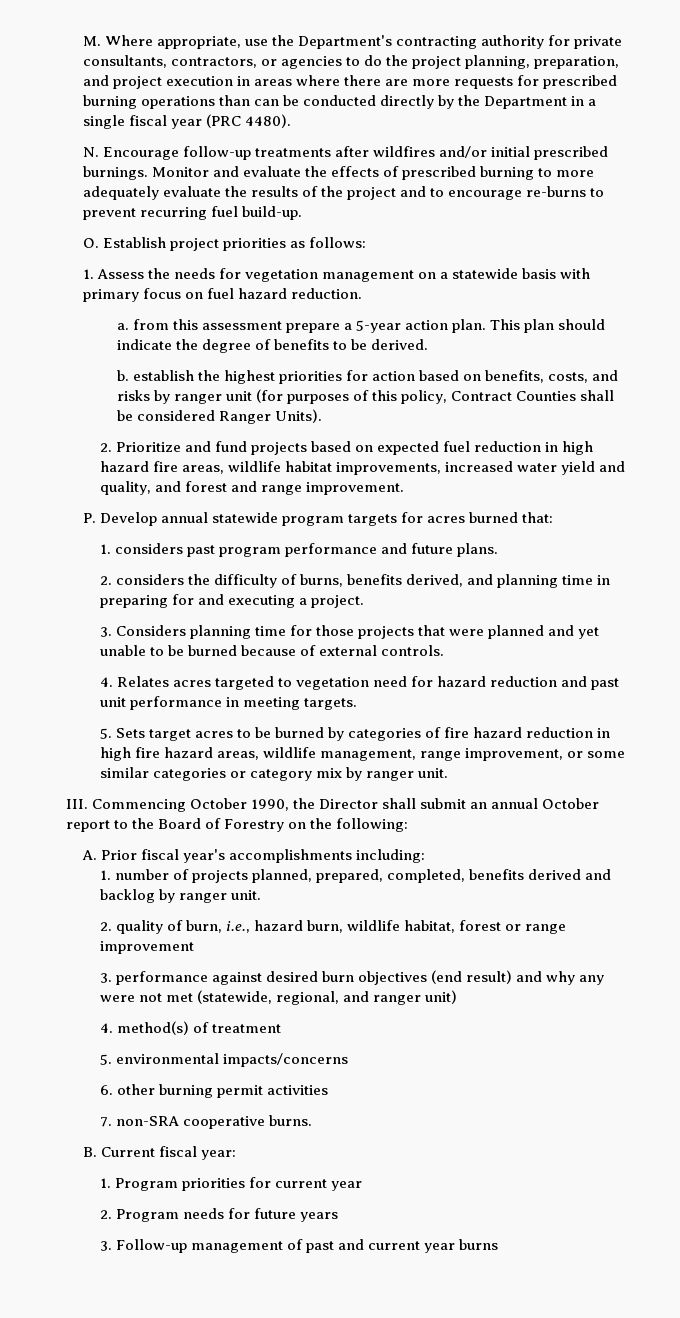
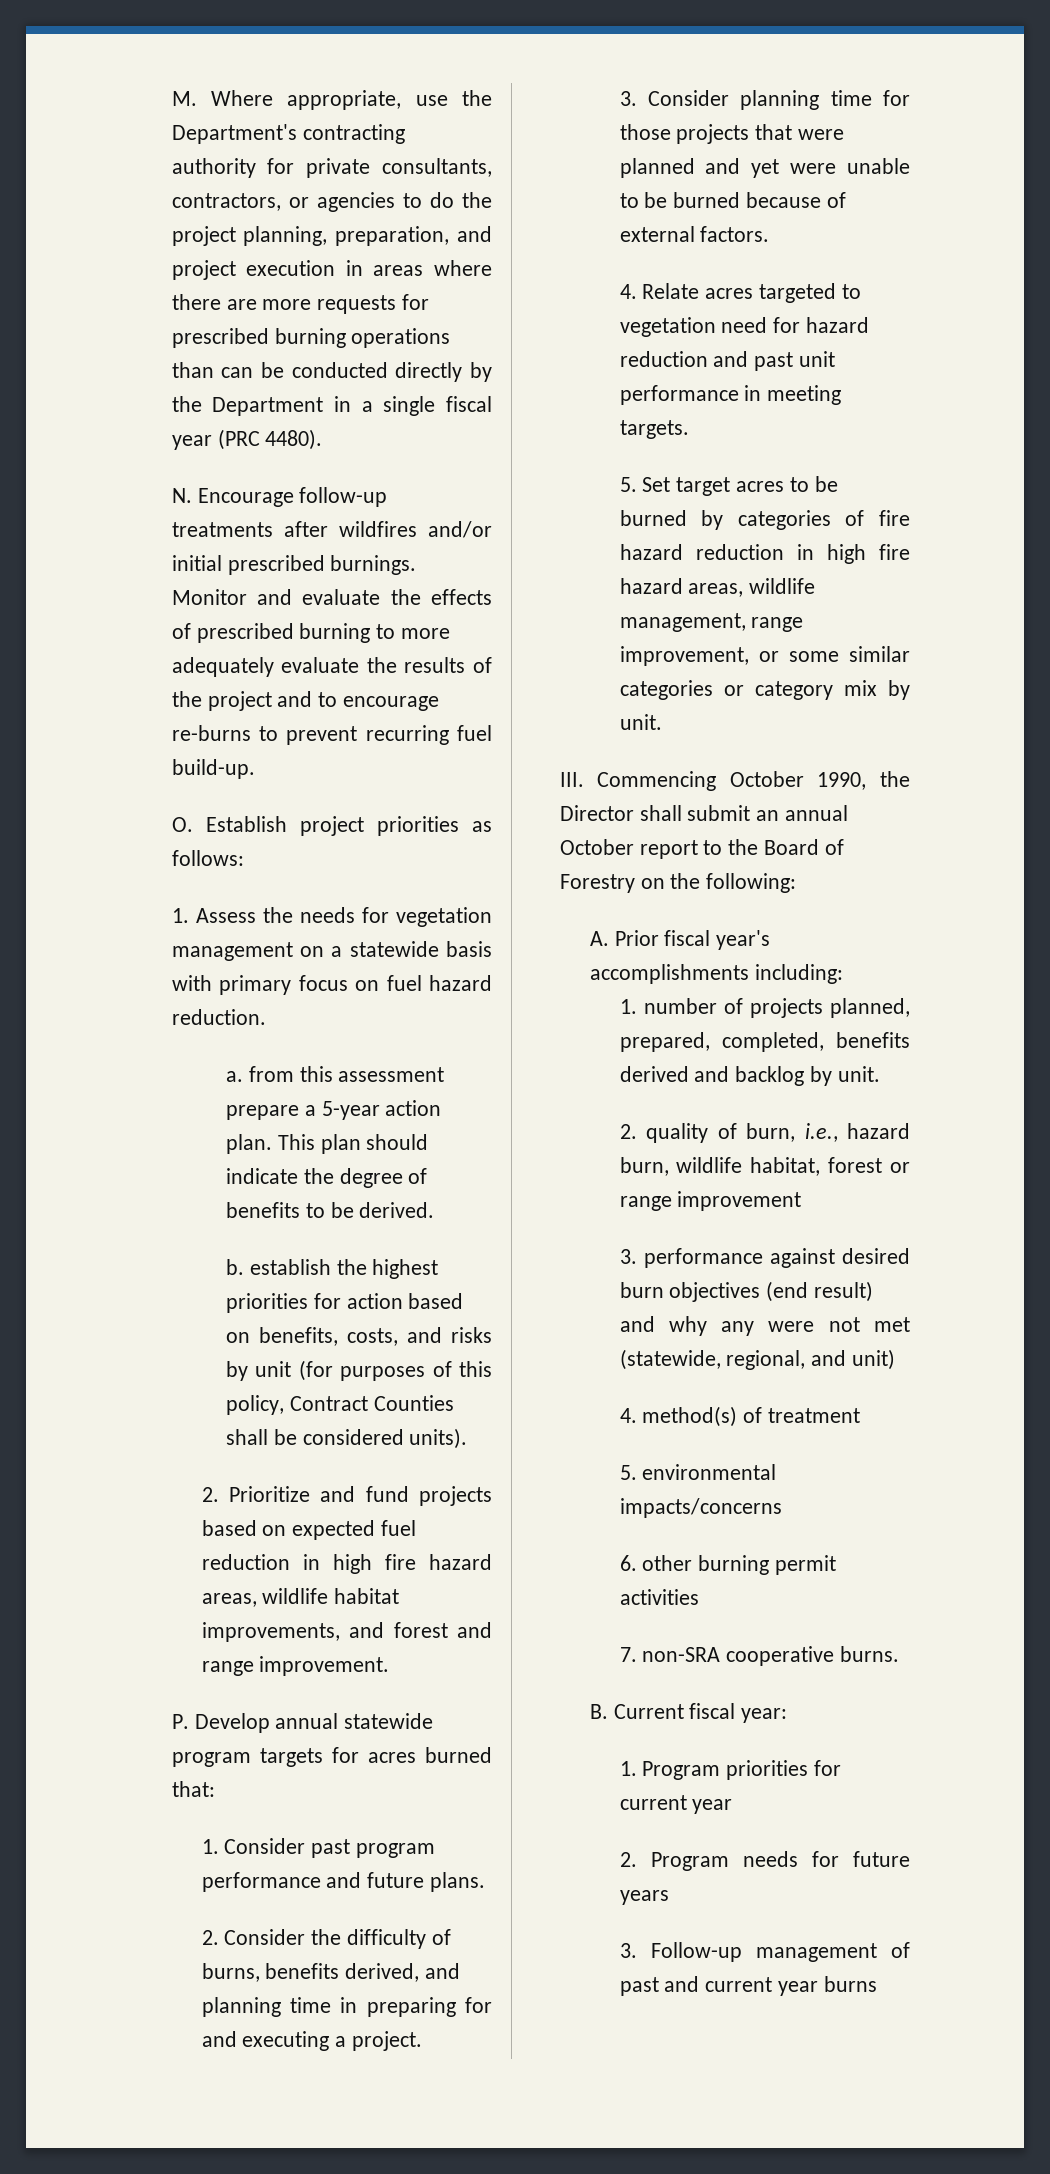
- b. establish the highest priorities for action based on benefits, costs, and risks by ranger unit (for purposes of this policy, Contract Counties shall be considered Ranger Units).
+ b. establish the highest priorities for action based on benefits, costs, and risks by unit (for purposes of this policy, Contract Counties shall be considered units).
- 2. Prioritize and fund projects based on expected fuel reduction in high hazard fire areas, wildlife habitat improvements, increased water yield and quality, and forest and range improvement.
+ 2. Prioritize and fund projects based on expected fuel reduction in high fire hazard areas, wildlife habitat improvements, and forest and range improvement.
- 1. considers past program performance and future plans.
+ 1. Consider past program performance and future plans.
- 2. considers the difficulty of burns, benefits derived, and planning time in preparing for and executing a project.
+ 2. Consider the difficulty of burns, benefits derived, and planning time in preparing for and executing a project.
- 3. Considers planning time for those projects that were planned and yet unable to be burned because of external controls.
- 4. Relates acres targeted to vegetation need for hazard reduction and past unit performance in meeting targets.
+ 3. Consider planning time for those projects that were planned and yet were unable to be burned because of external factors.
+ 4. Relate acres targeted to vegetation need for hazard reduction and past unit performance in meeting targets.
- 5. Sets target acres to be burned by categories of fire hazard reduction in high fire hazard areas, wildlife management, range improvement, or some similar categories or category mix by ranger unit.
+ 5. Set target acres to be burned by categories of fire hazard reduction in high fire hazard areas, wildlife management, range improvement, or some similar categories or category mix by unit.
- 1. number of projects planned, prepared, completed, benefits derived and backlog by ranger unit.
+ 1. number of projects planned, prepared, completed, benefits derived and backlog by unit.
- 3. performance against desired burn objectives (end result) and why any were not met (statewide, regional, and ranger unit)
+ 3. performance against desired burn objectives (end result) and why any were not met (statewide, regional, and unit)

